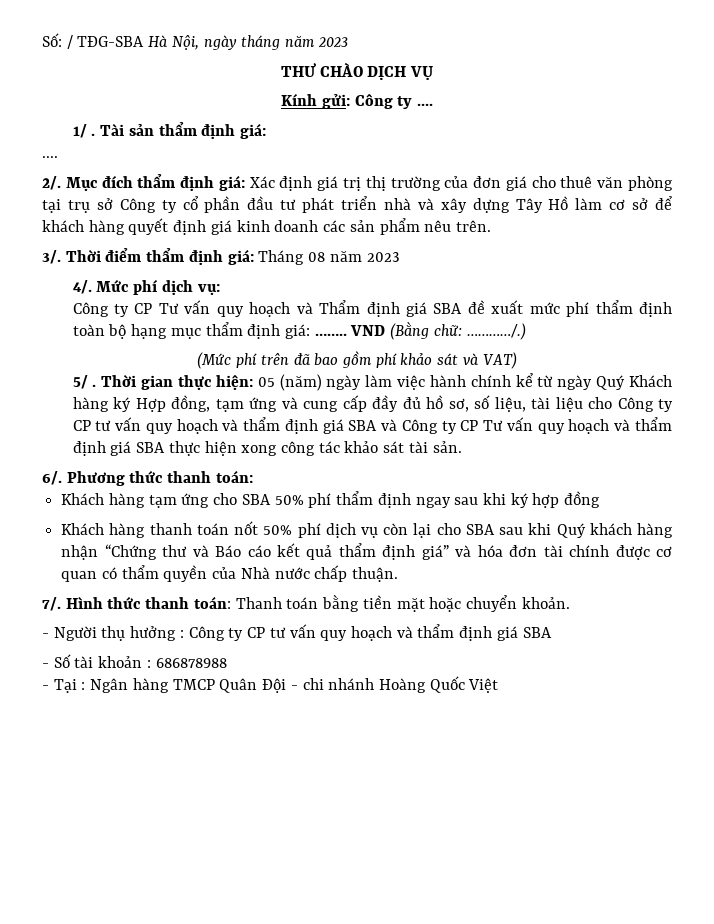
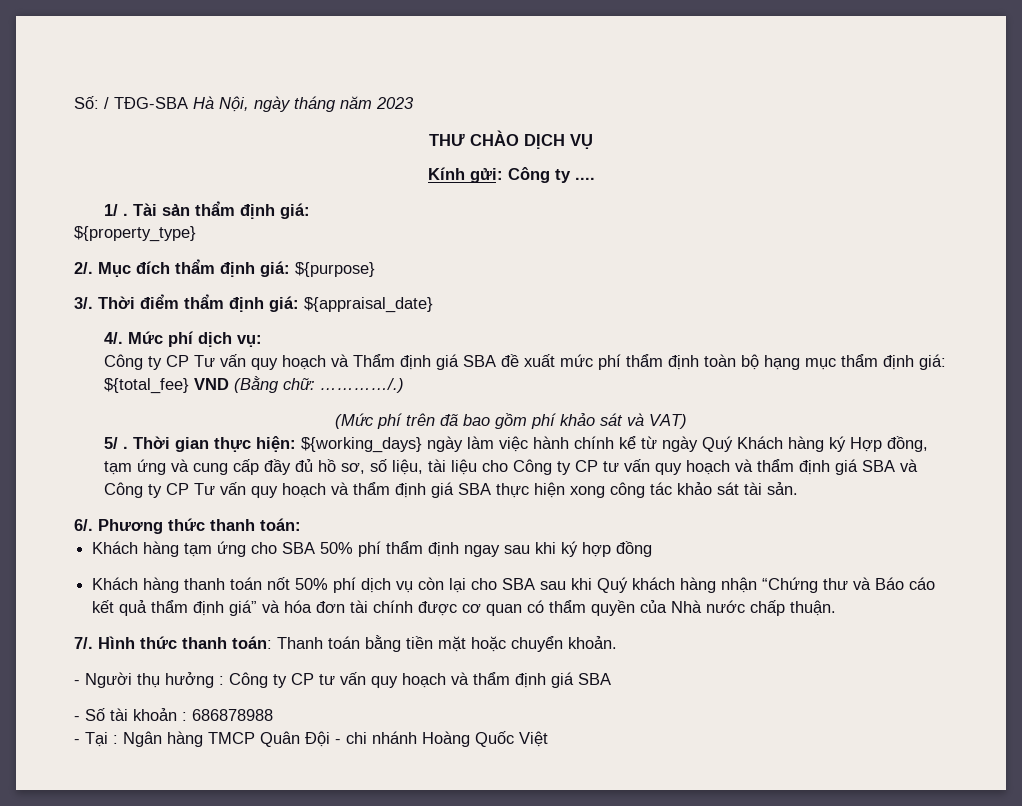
  Tài sản thẩm định giá:
- ....
+ ${property_type}
- Mục đích thẩm định giá: Xác định giá trị thị trường của đơn giá cho thuê văn phòng tại trụ sở Công ty cổ phần đầu tư phát triển nhà và xây dựng Tây Hồ làm cơ sở để khách hàng quyết định giá kinh doanh các sản phẩm nêu trên.
+ Mục đích thẩm định giá: ${purpose}
- Thời điểm thẩm định giá: Tháng 08 năm 2023
+ Thời điểm thẩm định giá: ${appraisal_date}
- Công ty CP Tư vấn quy hoạch và Thẩm định giá SBA đề xuất mức phí thẩm định toàn bộ hạng mục thẩm định giá: …….. VND (Bằng chữ: …………/.)
+ Công ty CP Tư vấn quy hoạch và Thẩm định giá SBA đề xuất mức phí thẩm định toàn bộ hạng mục thẩm định giá: ${total_fee} VND (Bằng chữ: …………/.)
- 05 (năm) ngày làm việc hành chính kể từ ngày Quý Khách hàng ký Hợp đồng, tạm ứng và cung cấp đầy đủ hồ sơ, số liệu, tài liệu cho Công ty CP tư vấn quy hoạch và thẩm định giá SBA và Công ty CP Tư vấn quy hoạch và thẩm định giá SBA thực hiện xong công tác khảo sát tài sản.
+ ${working_days} ngày làm việc hành chính kể từ ngày Quý Khách hàng ký Hợp đồng, tạm ứng và cung cấp đầy đủ hồ sơ, số liệu, tài liệu cho Công ty CP tư vấn quy hoạch và thẩm định giá SBA và Công ty CP Tư vấn quy hoạch và thẩm định giá SBA thực hiện xong công tác khảo sát tài sản.

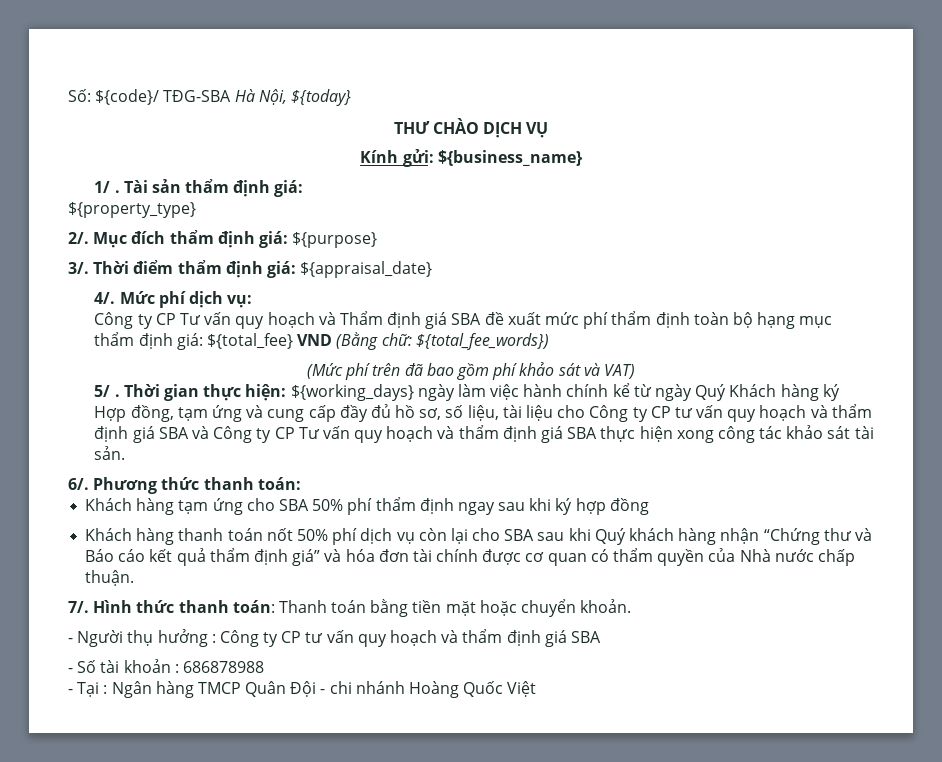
- Số: / TĐG-SBA Hà Nội, ngày tháng năm 2023
+ Số: ${code}/ TĐG-SBA Hà Nội, ${today}
- Kính gửi: Công ty ....
+ Kính gửi: ${business_name}
- Công ty CP Tư vấn quy hoạch và Thẩm định giá SBA đề xuất mức phí thẩm định toàn bộ hạng mục thẩm định giá: ${total_fee} VND (Bằng chữ: …………/.)
+ Công ty CP Tư vấn quy hoạch và Thẩm định giá SBA đề xuất mức phí thẩm định toàn bộ hạng mục thẩm định giá: ${total_fee} VND (Bằng chữ: ${total_fee_words})

